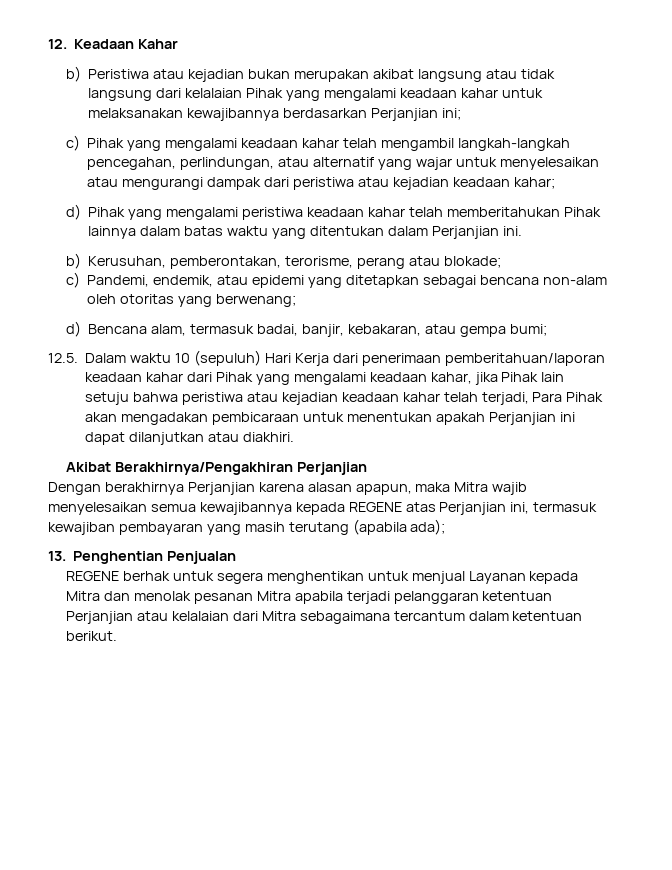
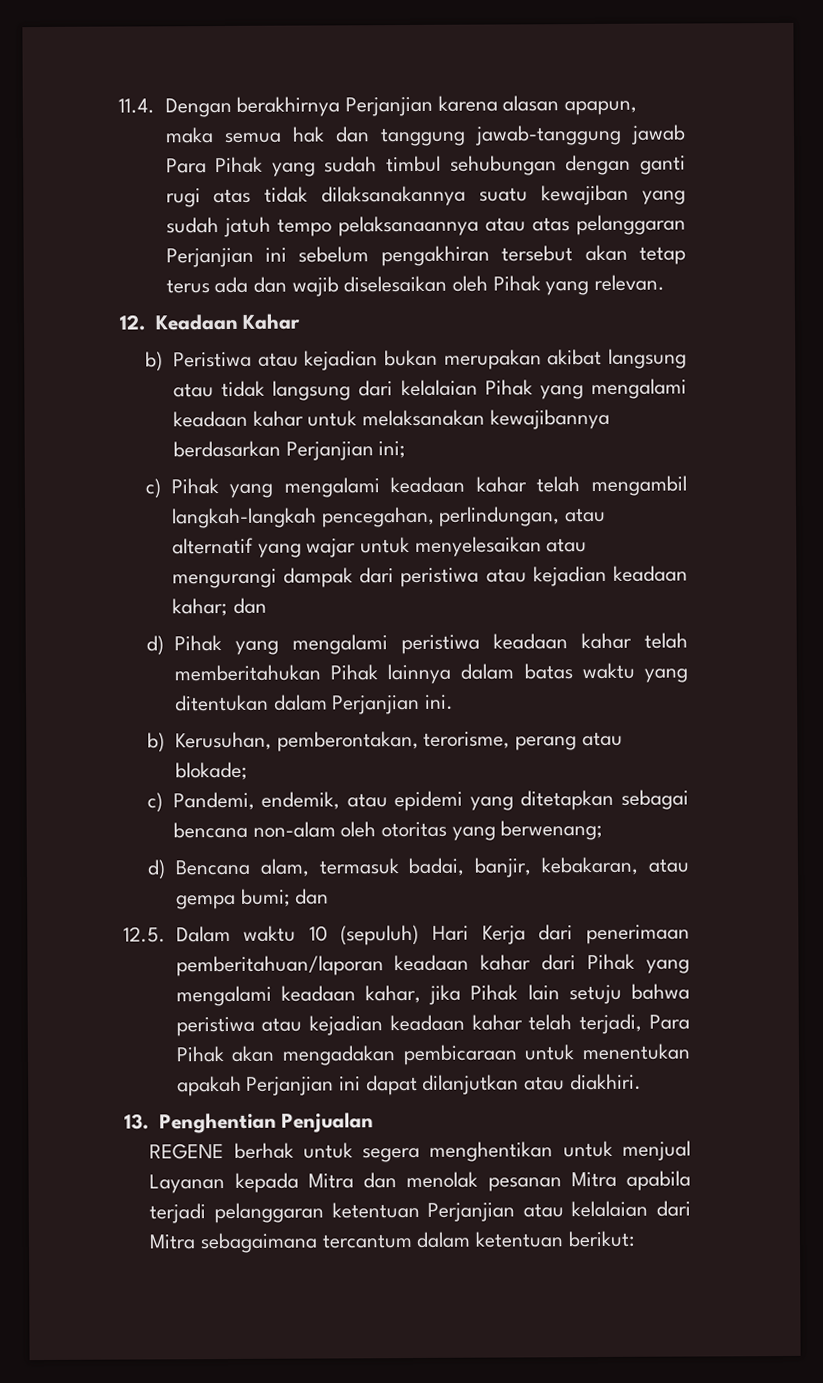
+ 11.4. Dengan berakhirnya Perjanjian karena alasan apapun, maka semua hak dan tanggung jawab-tanggung jawab Para Pihak yang sudah timbul sehubungan dengan ganti rugi atas tidak dilaksanakannya suatu kewajiban yang sudah jatuh tempo pelaksanaannya atau atas pelanggaran Perjanjian ini sebelum pengakhiran tersebut akan tetap terus ada dan wajib diselesaikan oleh Pihak yang relevan.
- c) Pihak yang mengalami keadaan kahar telah mengambil langkah-langkah pencegahan, perlindungan, atau alternatif yang wajar untuk menyelesaikan atau mengurangi dampak dari peristiwa atau kejadian keadaan kahar;
+ c) Pihak yang mengalami keadaan kahar telah mengambil langkah-langkah pencegahan, perlindungan, atau alternatif yang wajar untuk menyelesaikan atau mengurangi dampak dari peristiwa atau kejadian keadaan kahar; dan
- d) Bencana alam, termasuk badai, banjir, kebakaran, atau gempa bumi;
+ d) Bencana alam, termasuk badai, banjir, kebakaran, atau gempa bumi; dan
- Akibat Berakhirnya/Pengakhiran Perjanjian
- Dengan berakhirnya Perjanjian karena alasan apapun, maka Mitra wajib menyelesaikan semua kewajibannya kepada REGENE atas Perjanjian ini, termasuk kewajiban pembayaran yang masih terutang (apabila ada);
- REGENE berhak untuk segera menghentikan untuk menjual Layanan kepada Mitra dan menolak pesanan Mitra apabila terjadi pelanggaran ketentuan Perjanjian atau kelalaian dari Mitra sebagaimana tercantum dalam ketentuan berikut.
+ REGENE berhak untuk segera menghentikan untuk menjual Layanan kepada Mitra dan menolak pesanan Mitra apabila terjadi pelanggaran ketentuan Perjanjian atau kelalaian dari Mitra sebagaimana tercantum dalam ketentuan berikut:

